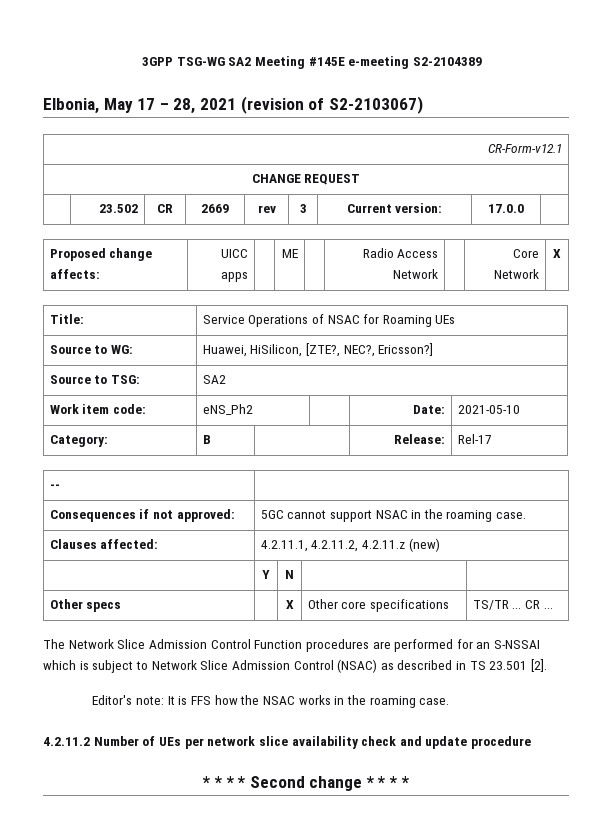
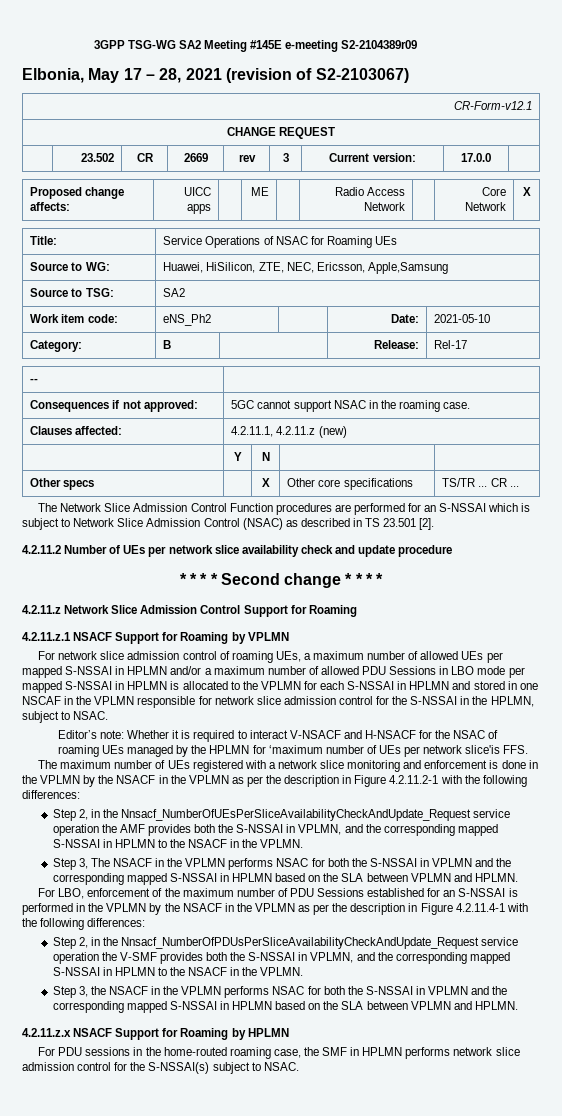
- 3GPP TSG-WG SA2 Meeting #145E e-meeting S2-2104389
+ 3GPP TSG-WG SA2 Meeting #145E e-meeting S2-2104389r09
- Source to WG: | Huawei, HiSilicon, [ZTE?, NEC?, Ericsson?]
+ Source to WG: | Huawei, HiSilicon, ZTE, NEC, Ericsson, Apple,Samsung
- Clauses affected: | 4.2.11.1, 4.2.11.2, 4.2.11.z (new)
+ Clauses affected: | 4.2.11.1, 4.2.11.z (new)
- Editor's note: It is FFS how the NSAC works in the roaming case.
+ 4.2.11.z Network Slice Admission Control Support for Roaming
+ 4.2.11.z.1 NSACF Support for Roaming by VPLMN
+ For network slice admission control of roaming UEs, a maximum number of allowed UEs per mapped S-NSSAI in HPLMN and/or a maximum number of allowed PDU Sessions in LBO mode per mapped S-NSSAI in HPLMN is allocated to the VPLMN for each S-NSSAI in HPLMN and stored in one NSCAF in the VPLMN responsible for network slice admission control for the S-NSSAI in the HPLMN, subject to NSAC.
+ Editor’s note: Whether it is required to interact V-NSACF and H-NSACF for the NSAC of roaming UEs managed by the HPLMN for ‘maximum number of UEs per network slice'is FFS.
+ The maximum number of UEs registered with a network slice monitoring and enforcement is done in the VPLMN by the NSACF in the VPLMN as per the description in Figure 4.2.11.2-1 with the following differences:
+ Step 2, in the Nnsacf_NumberOfUEsPerSliceAvailabilityCheckAndUpdate_Request service operation the AMF provides both the S-NSSAI in VPLMN, and the corresponding mapped S-NSSAI in HPLMN to the NSACF in the VPLMN.
+ Step 3, The NSACF in the VPLMN performs NSAC for both the S-NSSAI in VPLMN and the corresponding mapped S-NSSAI in HPLMN based on the SLA between VPLMN and HPLMN.
+ For LBO, enforcement of the maximum number of PDU Sessions established for an S-NSSAI is performed in the VPLMN by the NSACF in the VPLMN as per the description in Figure 4.2.11.4-1 with the following differences:
+ Step 2, in the Nnsacf_NumberOfPDUsPerSliceAvailabilityCheckAndUpdate_Request service operation the V-SMF provides both the S-NSSAI in VPLMN, and the corresponding mapped S-NSSAI in HPLMN to the NSACF in the VPLMN.
+ Step 3, the NSACF in the VPLMN performs NSAC for both the S-NSSAI in VPLMN and the corresponding mapped S-NSSAI in HPLMN based on the SLA between VPLMN and HPLMN.
+ 4.2.11.z.x NSACF Support for Roaming by HPLMN
+ For PDU sessions in the home-routed roaming case, the SMF in HPLMN performs network slice admission control for the S-NSSAI(s) subject to NSAC.

